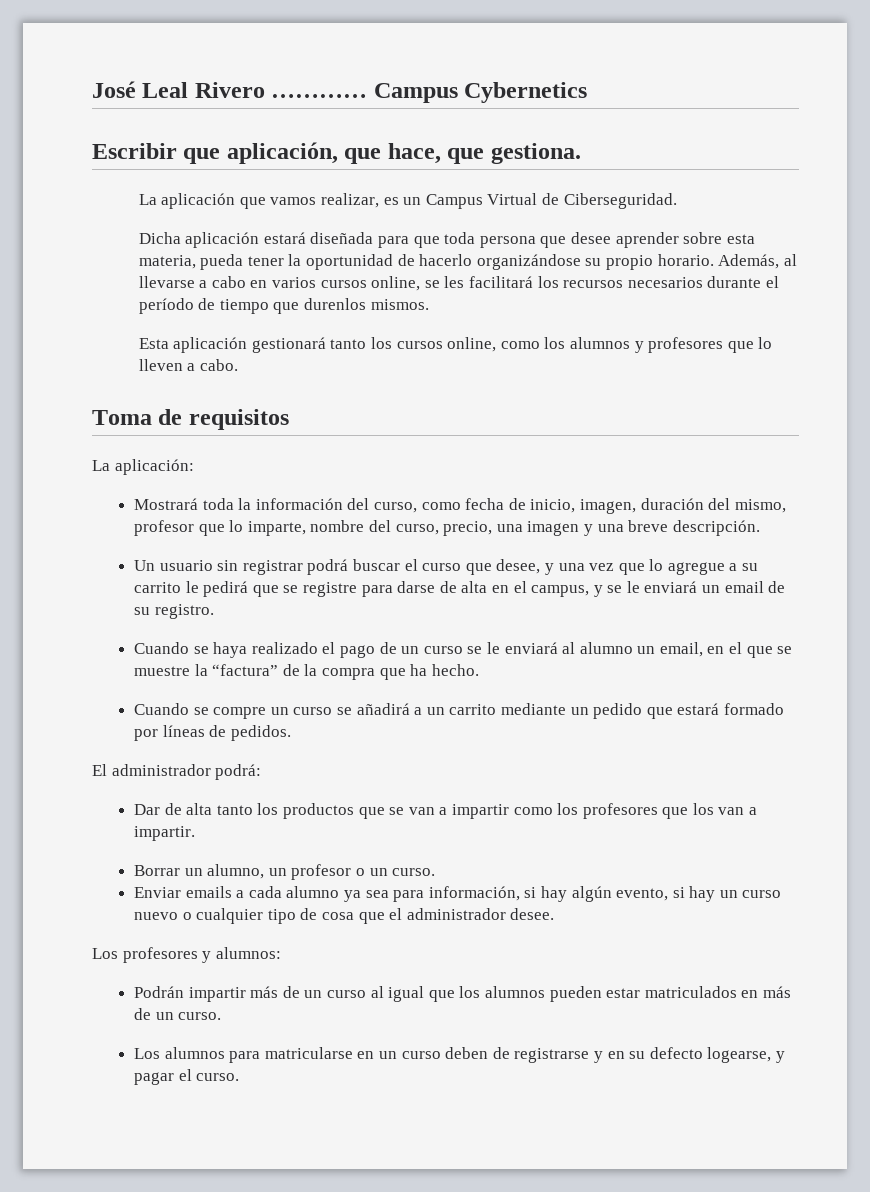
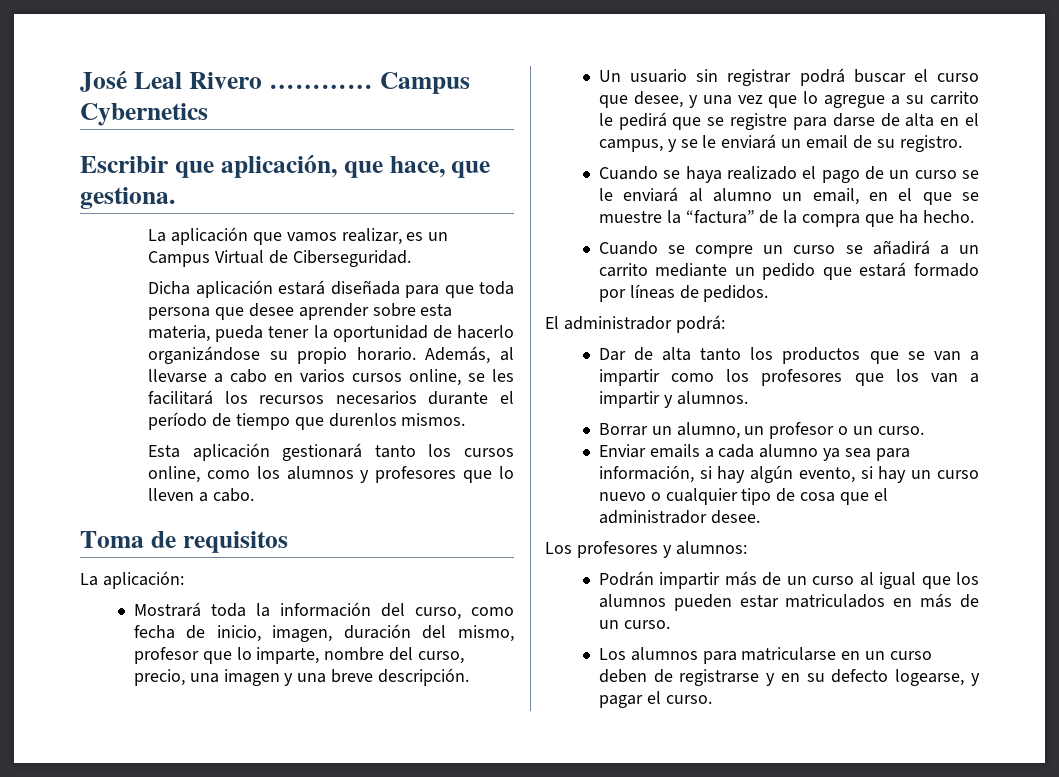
- Dar de alta tanto los productos que se van a impartir como los profesores que los van a impartir.
+ Dar de alta tanto los productos que se van a impartir como los profesores que los van a impartir y alumnos.

